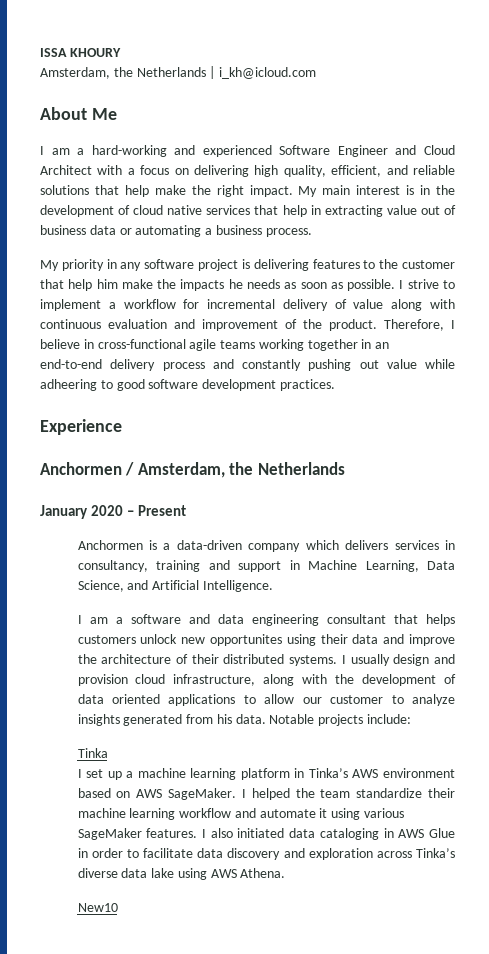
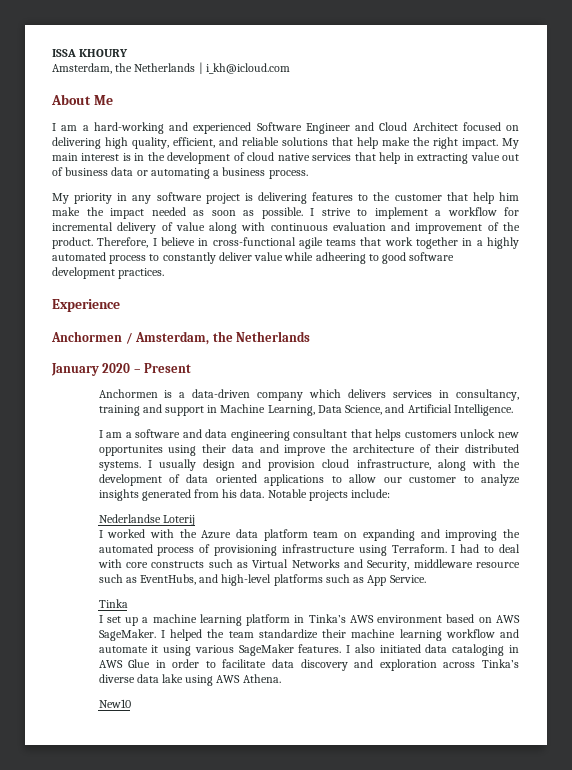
- I am a hard-working and experienced Software Engineer and Cloud Architect with a focus on delivering high quality, efficient, and reliable solutions that help make the right impact.
+ I am a hard-working and experienced Software Engineer and Cloud Architect focused on delivering high quality, efficient, and reliable solutions that help make the right impact.
- My priority in any software project is delivering features to the customer that help him make the impacts he needs as soon as possible.
+ My priority in any software project is delivering features to the customer that help him make the impact needed as soon as possible.
- Therefore, I believe in cross-functional agile teams working together in an end-to-end delivery process and constantly pushing out value while adheering to good software development practices.
+ Therefore, I believe in cross-functional agile teams that work together in a highly automated process to constantly deliver value while adheering to good software development practices.
+ Nederlandse Loterij
+ I worked with the Azure data platform team on expanding and improving the automated process of provisioning infrastructure using Terraform. I had to deal with core constructs such as Virtual Networks and Security, middleware resource such as EventHubs, and high-level platforms such as App Service.

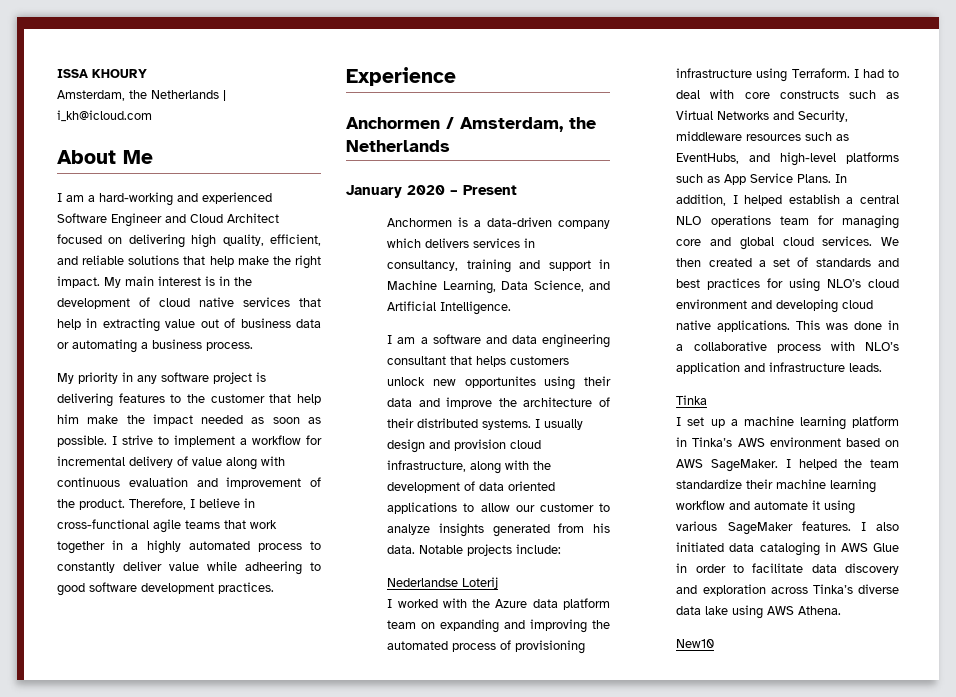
- I had to deal with core constructs such as Virtual Networks and Security, middleware resource such as EventHubs, and high-level platforms such as App Service.
+ I had to deal with core constructs such as Virtual Networks and Security, middleware resources such as EventHubs, and high-level platforms such as App Service Plans. In addition, I helped establish a central NLO operations team for managing core and global cloud services. We then created a set of standards and best practices for using NLO’s cloud environment and developing cloud native applications. This was done in a collaborative process with NLO’s application and infrastructure leads.

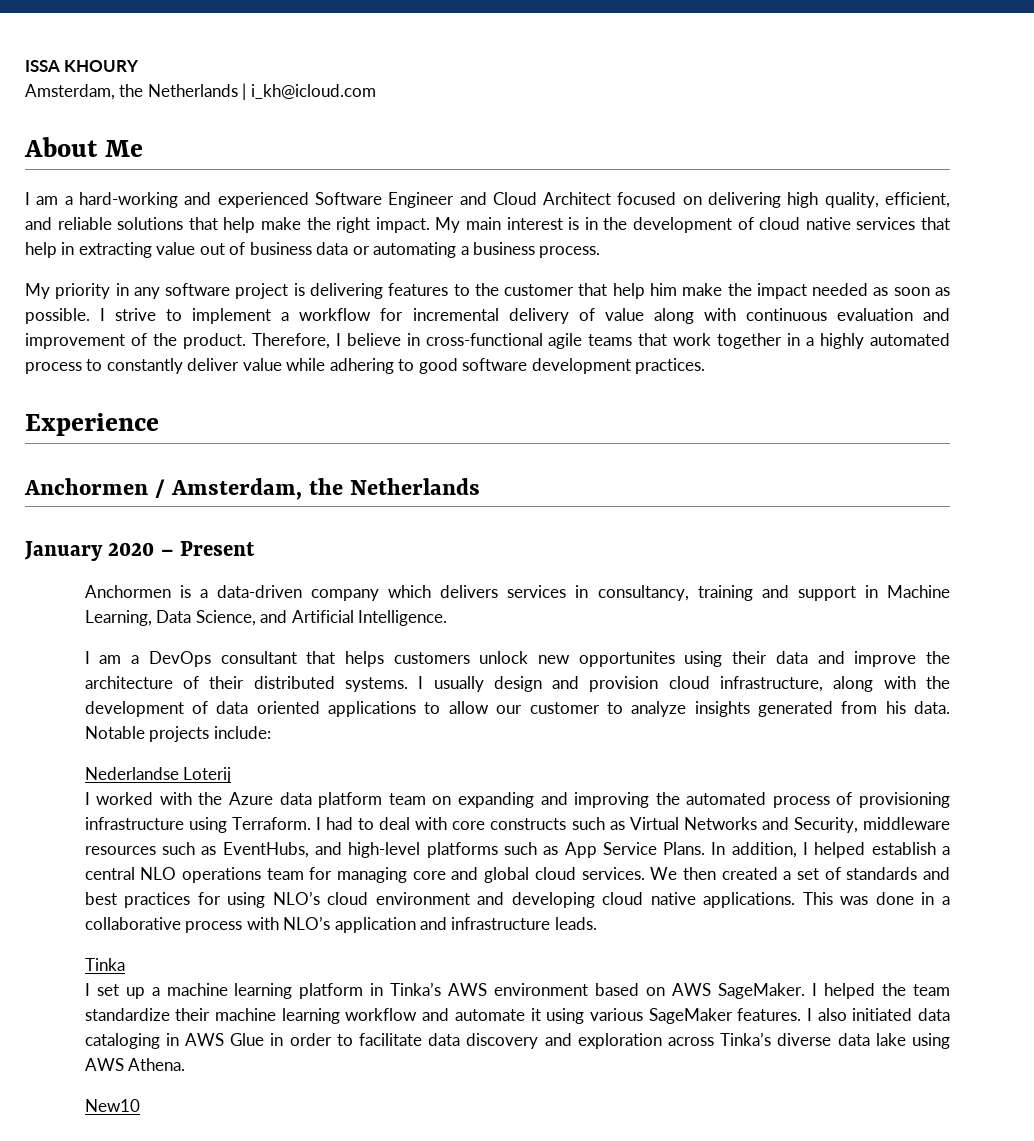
- Therefore, I believe in cross-functional agile teams that work together in a highly automated process to constantly deliver value while adheering to good software development practices.
+ Therefore, I believe in cross-functional agile teams that work together in a highly automated process to constantly deliver value while adhering to good software development practices.
- I am a software and data engineering consultant that helps customers unlock new opportunites using their data and improve the architecture of their distributed systems.
+ I am a DevOps consultant that helps customers unlock new opportunites using their data and improve the architecture of their distributed systems.

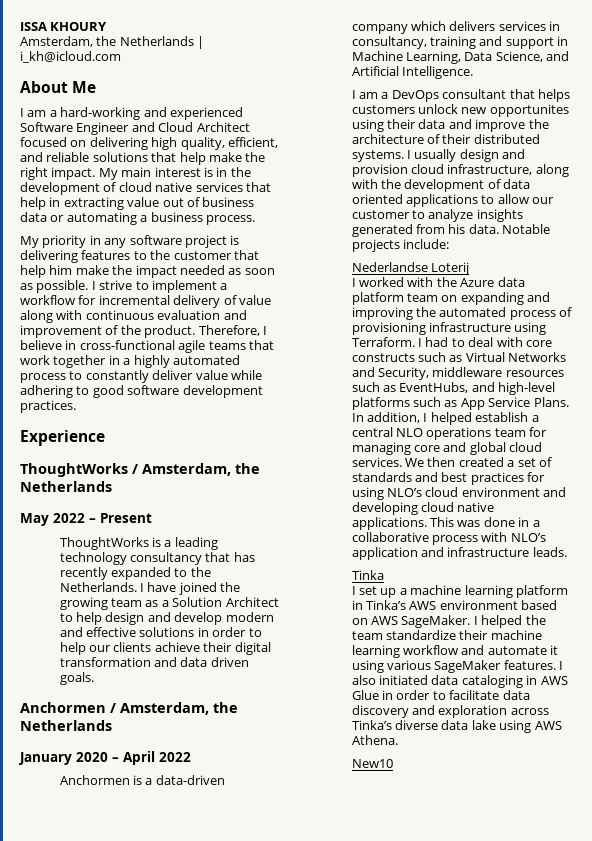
+ ThoughtWorks / Amsterdam, the Netherlands
+ May 2022 – Present
+ ThoughtWorks is a leading technology consultancy that has recently expanded to the Netherlands. I have joined the growing team as a Solution Architect to help design and develop modern and effective solutions in order to help our clients achieve their digital transformation and data driven goals.
- January 2020 – Present
+ January 2020 – April 2022

